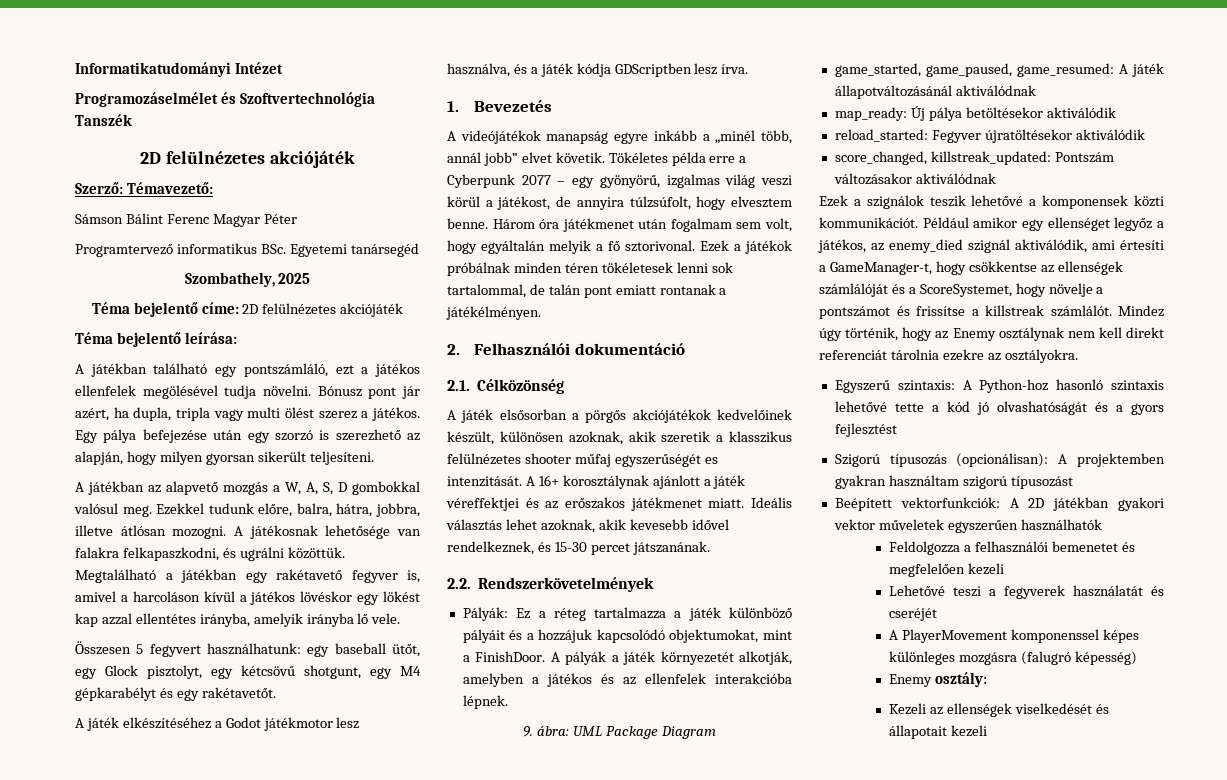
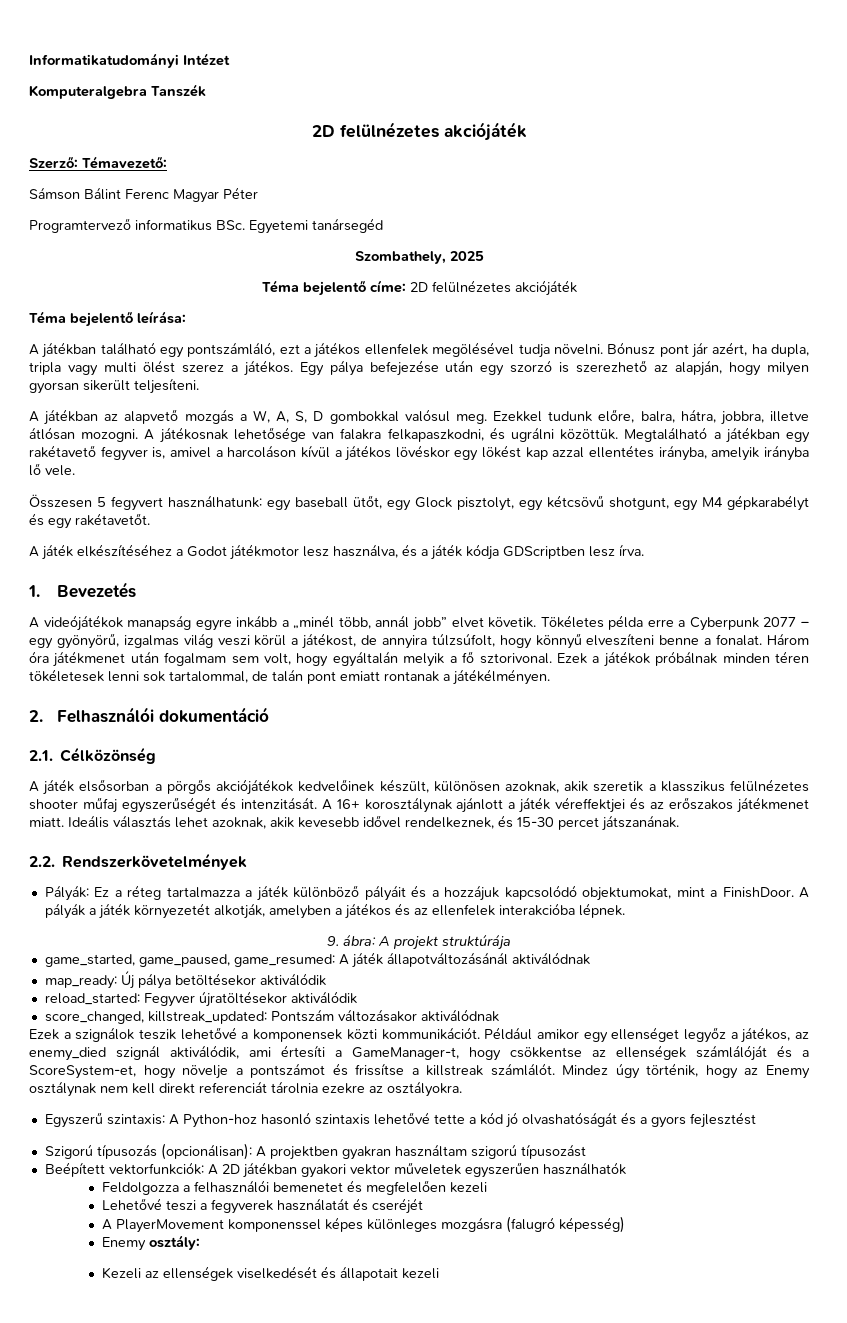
- Programozáselmélet és Szoftvertechnológia Tanszék
+ Komputeralgebra Tanszék
- Tökéletes példa erre a Cyberpunk 2077 – egy gyönyörű, izgalmas világ veszi körül a játékost, de annyira túlzsúfolt, hogy elvesztem benne.
+ Tökéletes példa erre a Cyberpunk 2077 – egy gyönyörű, izgalmas világ veszi körül a játékost, de annyira túlzsúfolt, hogy könnyű elveszíteni benne a fonalat.
- A játék elsősorban a pörgős akciójátékok kedvelőinek készült, különösen azoknak, akik szeretik a klasszikus felülnézetes shooter műfaj egyszerűségét es intenzitását.
+ A játék elsősorban a pörgős akciójátékok kedvelőinek készült, különösen azoknak, akik szeretik a klasszikus felülnézetes shooter műfaj egyszerűségét és intenzitását.
- 9. ábra: UML Package Diagram
+ 9. ábra: A projekt struktúrája
- Például amikor egy ellenséget legyőz a játékos, az enemy_died szignál aktiválódik, ami értesíti a GameManager-t, hogy csökkentse az ellenségek számlálóját és a ScoreSystemet, hogy növelje a pontszámot és frissítse a killstreak számlálót.
+ Például amikor egy ellenséget legyőz a játékos, az enemy_died szignál aktiválódik, ami értesíti a GameManager-t, hogy csökkentse az ellenségek számlálóját és a ScoreSystem-et, hogy növelje a pontszámot és frissítse a killstreak számlálót.
- Szigorú típusozás (opcionálisan): A projektemben gyakran használtam szigorú típusozást
+ Szigorú típusozás (opcionálisan): A projektben gyakran használtam szigorú típusozást

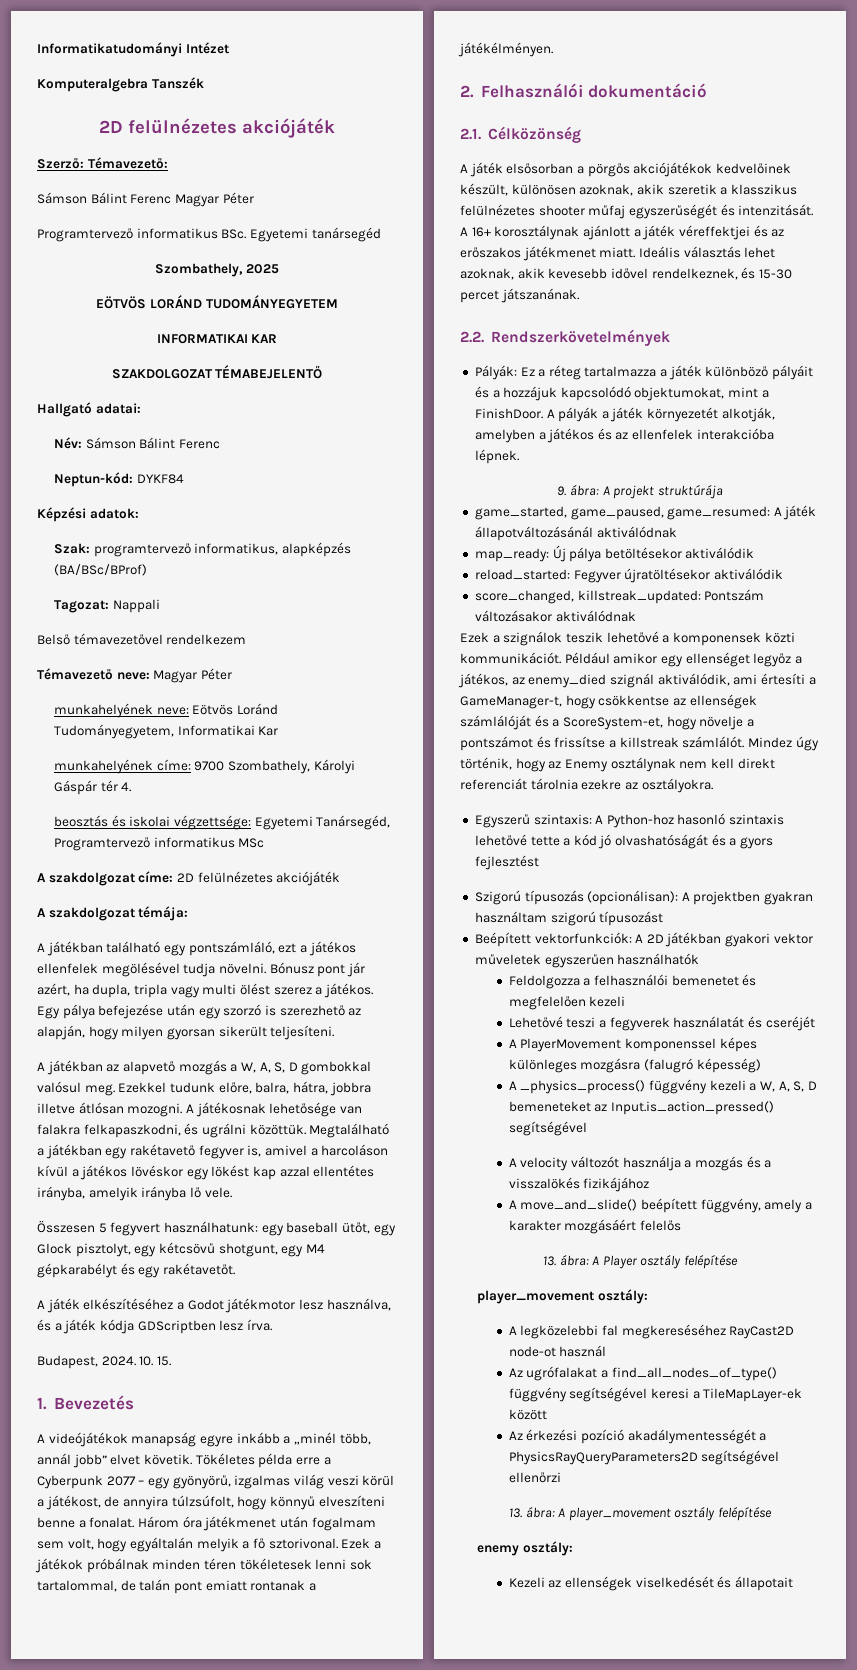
- Téma bejelentő címe: 2D felülnézetes akciójáték
+ EÖTVÖS LORÁND TUDOMÁNYEGYETEM
+ INFORMATIKAI KAR
+ SZAKDOLGOZAT TÉMABEJELENTŐ
+ Hallgató adatai:
+ Név: Sámson Bálint Ferenc
+ Neptun-kód: DYKF84
+ Képzési adatok:
+ Szak: programtervező informatikus, alapképzés (BA/BSc/BProf)
+ Tagozat: Nappali
+ Belső témavezetővel rendelkezem
+ Témavezető neve: Magyar Péter
+ munkahelyének neve: Eötvös Loránd Tudományegyetem, Informatikai Kar
+ munkahelyének címe: 9700 Szombathely, Károlyi Gáspár tér 4.
+ beosztás és iskolai végzettsége: Egyetemi Tanársegéd, Programtervező informatikus MSc
+ A szakdolgozat címe: 2D felülnézetes akciójáték
- Téma bejelentő leírása:
+ A szakdolgozat témája:
- Ezekkel tudunk előre, balra, hátra, jobbra, illetve átlósan mozogni.
+ Ezekkel tudunk előre, balra, hátra, jobbra illetve átlósan mozogni.
+ Budapest, 2024. 10. 15.
- Enemy osztály:
+ A _physics_process() függvény kezeli a W, A, S, D bemeneteket az Input.is_action_pressed() segítségével
+ A velocity változót használja a mozgás és a visszalökés fizikájához
+ A move_and_slide() beépített függvény, amely a karakter mozgásáért felelős
+ 13. ábra: A Player osztály felépítése
+ player_movement osztály:
+ A legközelebbi fal megkereséséhez RayCast2D node-ot használ
+ Az ugrófalakat a find_all_nodes_of_type() függvény segítségével keresi a TileMapLayer-ek között
+ Az érkezési pozíció akadálymentességét a PhysicsRayQueryParameters2D segítségével ellenőrzi
+ 13. ábra: A player_movement osztály felépítése
+ enemy osztály:
- Kezeli az ellenségek viselkedését és állapotait kezeli
+ Kezeli az ellenségek viselkedését és állapotait

